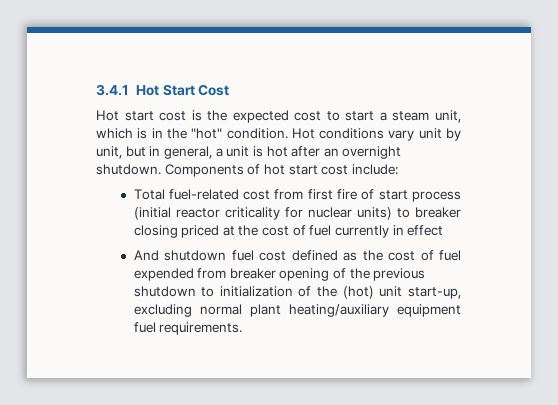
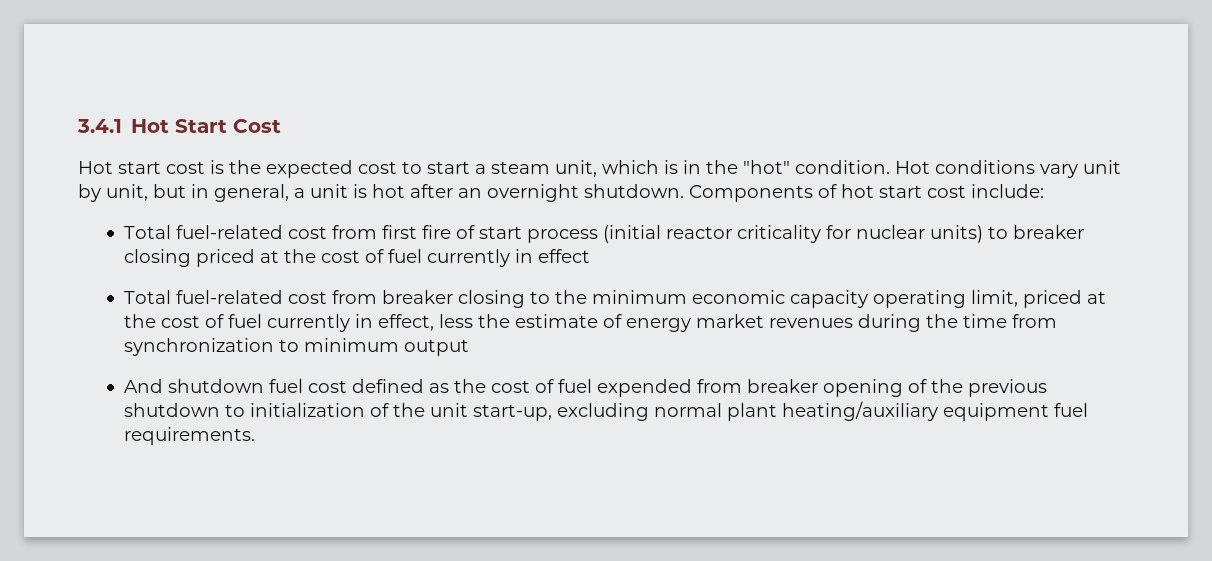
+ Total fuel-related cost from breaker closing to the minimum economic capacity operating limit, priced at the cost of fuel currently in effect, less the estimate of energy market revenues during the time from synchronization to minimum output
- And shutdown fuel cost defined as the cost of fuel expended from breaker opening of the previous shutdown to initialization of the (hot) unit start-up, excluding normal plant heating/auxiliary equipment fuel requirements.
+ And shutdown fuel cost defined as the cost of fuel expended from breaker opening of the previous shutdown to initialization of the unit start-up, excluding normal plant heating/auxiliary equipment fuel requirements.

